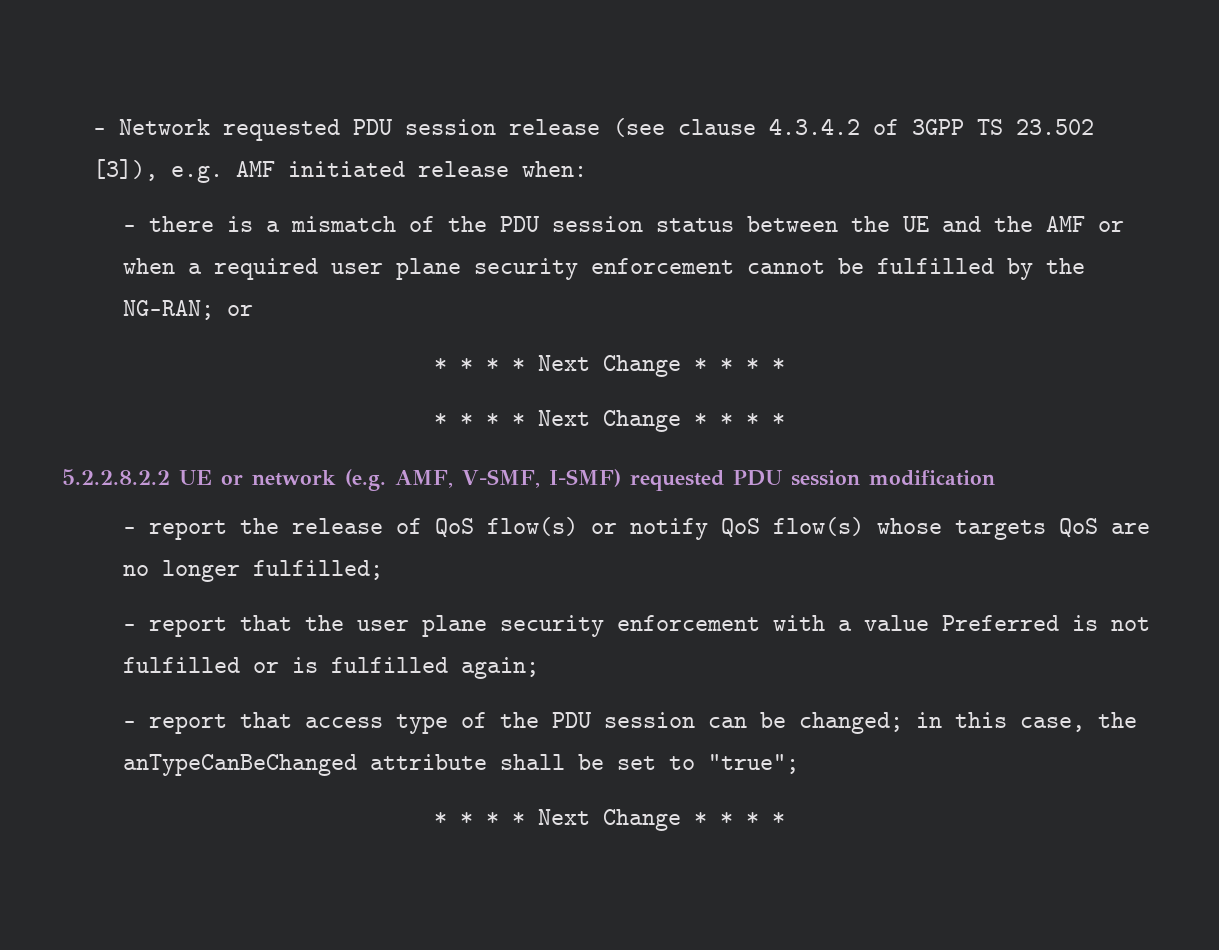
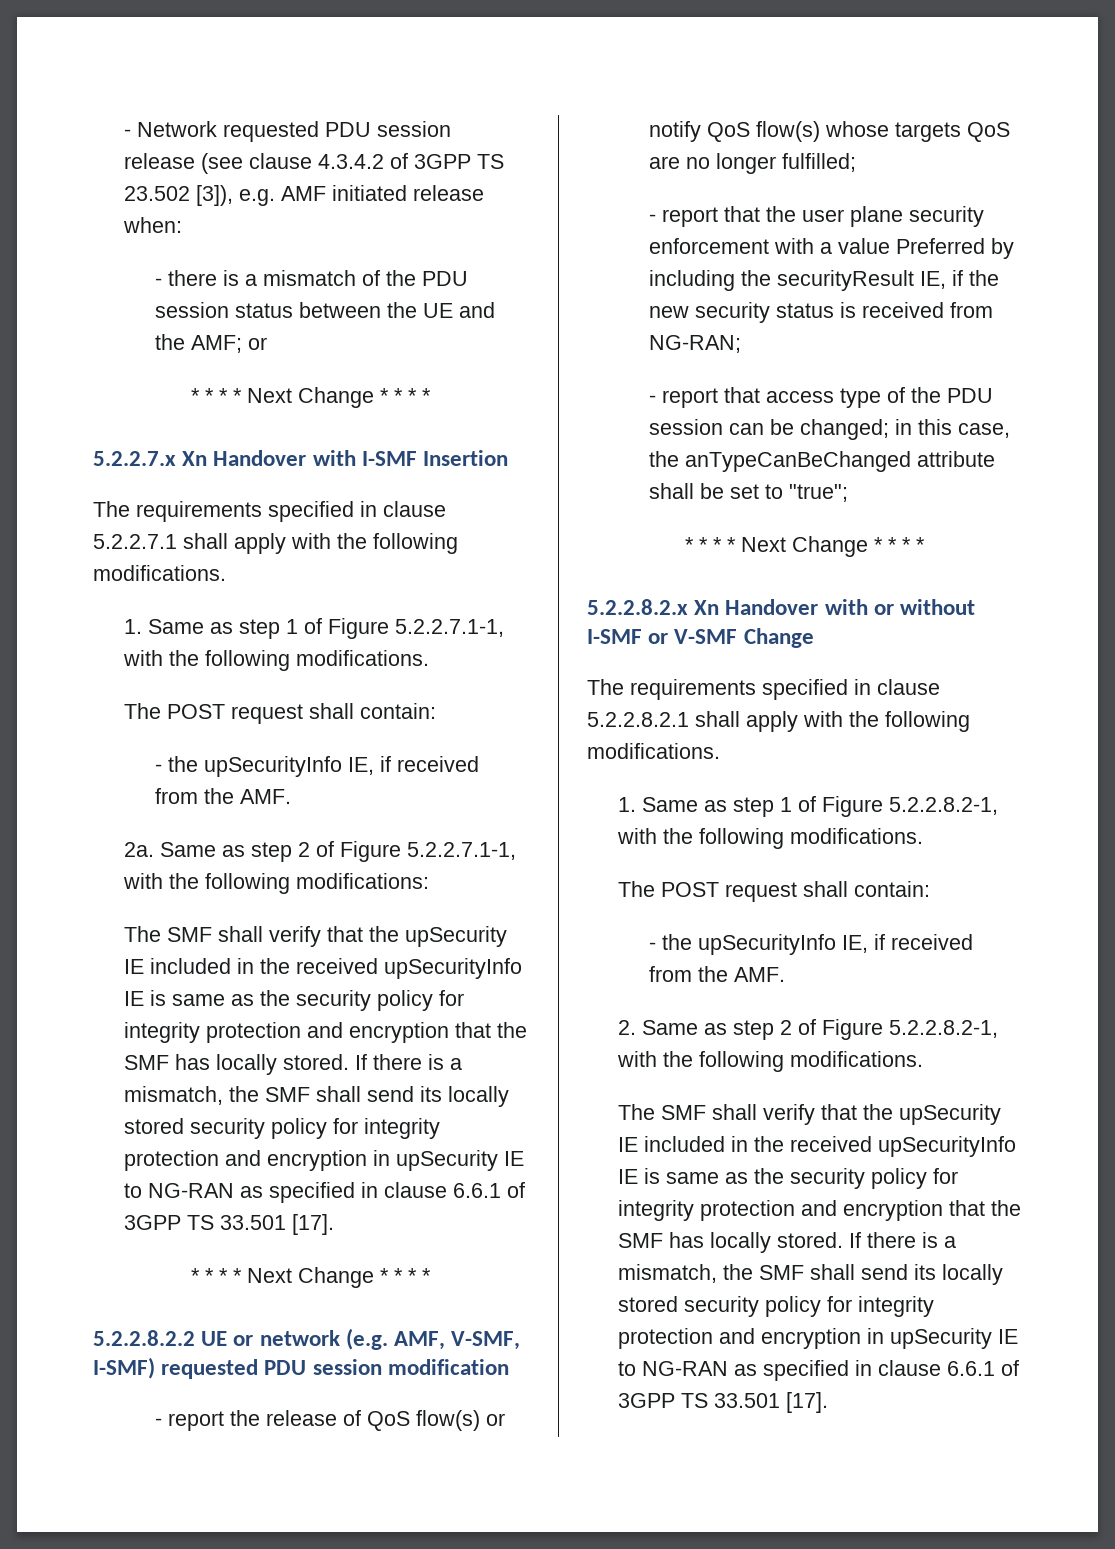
- - there is a mismatch of the PDU session status between the UE and the AMF or when a required user plane security enforcement cannot be fulfilled by the NG-RAN; or
+ - there is a mismatch of the PDU session status between the UE and the AMF; or
+ 5.2.2.7.x Xn Handover with I-SMF Insertion
+ The requirements specified in clause 5.2.2.7.1 shall apply with the following modifications.
+ 1. Same as step 1 of Figure 5.2.2.7.1-1, with the following modifications.
+ The POST request shall contain:
+ - the upSecurityInfo IE, if received from the AMF.
+ 2a. Same as step 2 of Figure 5.2.2.7.1-1, with the following modifications:
+ The SMF shall verify that the upSecurity IE included in the received upSecurityInfo IE is same as the security policy for integrity protection and encryption that the SMF has locally stored. If there is a mismatch, the SMF shall send its locally stored security policy for integrity protection and encryption in upSecurity IE to NG-RAN as specified in clause 6.6.1 of 3GPP TS 33.501 [17].
- - report that the user plane security enforcement with a value Preferred is not fulfilled or is fulfilled again;
+ - report that the user plane security enforcement with a value Preferred by including the securityResult IE, if the new security status is received from NG-RAN;
+ 5.2.2.8.2.x Xn Handover with or without I-SMF or V-SMF Change
+ The requirements specified in clause 5.2.2.8.2.1 shall apply with the following modifications.
+ 1. Same as step 1 of Figure 5.2.2.8.2-1, with the following modifications.
+ The POST request shall contain:
+ - the upSecurityInfo IE, if received from the AMF.
+ 2. Same as step 2 of Figure 5.2.2.8.2-1, with the following modifications.
+ The SMF shall verify that the upSecurity IE included in the received upSecurityInfo IE is same as the security policy for integrity protection and encryption that the SMF has locally stored. If there is a mismatch, the SMF shall send its locally stored security policy for integrity protection and encryption in upSecurity IE to NG-RAN as specified in clause 6.6.1 of 3GPP TS 33.501 [17].

